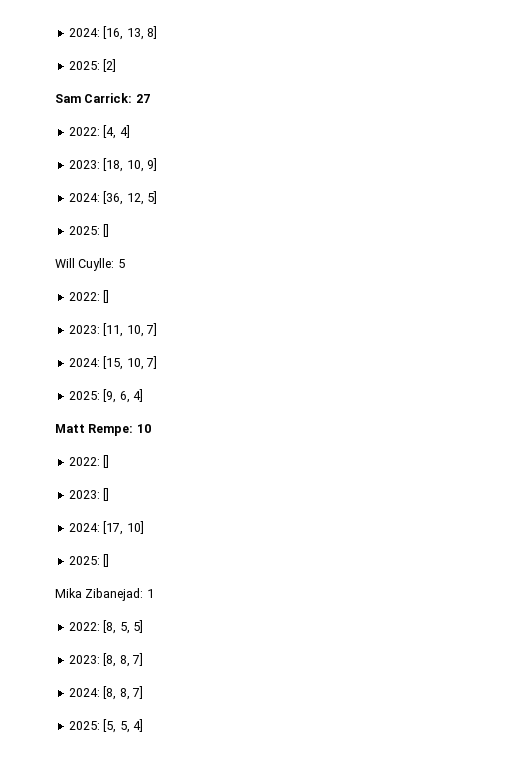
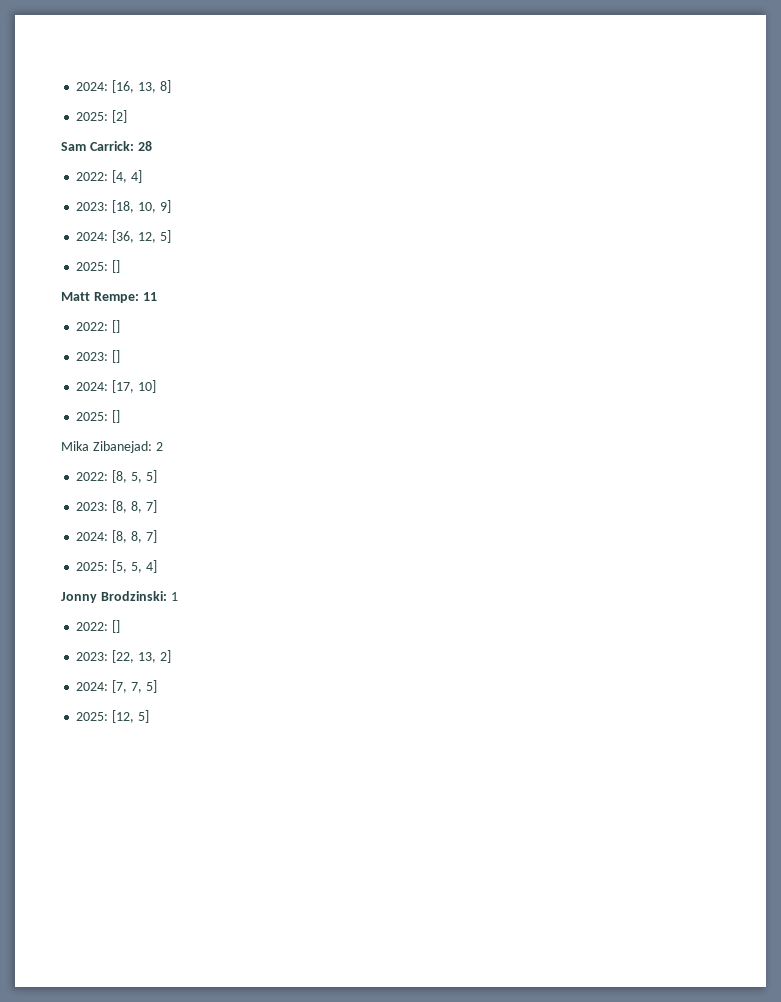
- Sam Carrick: 27
+ Sam Carrick: 28
- Will Cuylle: 5
- 2022: []
- 2023: [11, 10, 7]
- 2024: [15, 10, 7]
- 2025: [9, 6, 4]
- Matt Rempe: 10
+ Matt Rempe: 11
- Mika Zibanejad: 1
+ Mika Zibanejad: 2
+ Jonny Brodzinski: 1
+ 2022: []
+ 2023: [22, 13, 2]
+ 2024: [7, 7, 5]
+ 2025: [12, 5]

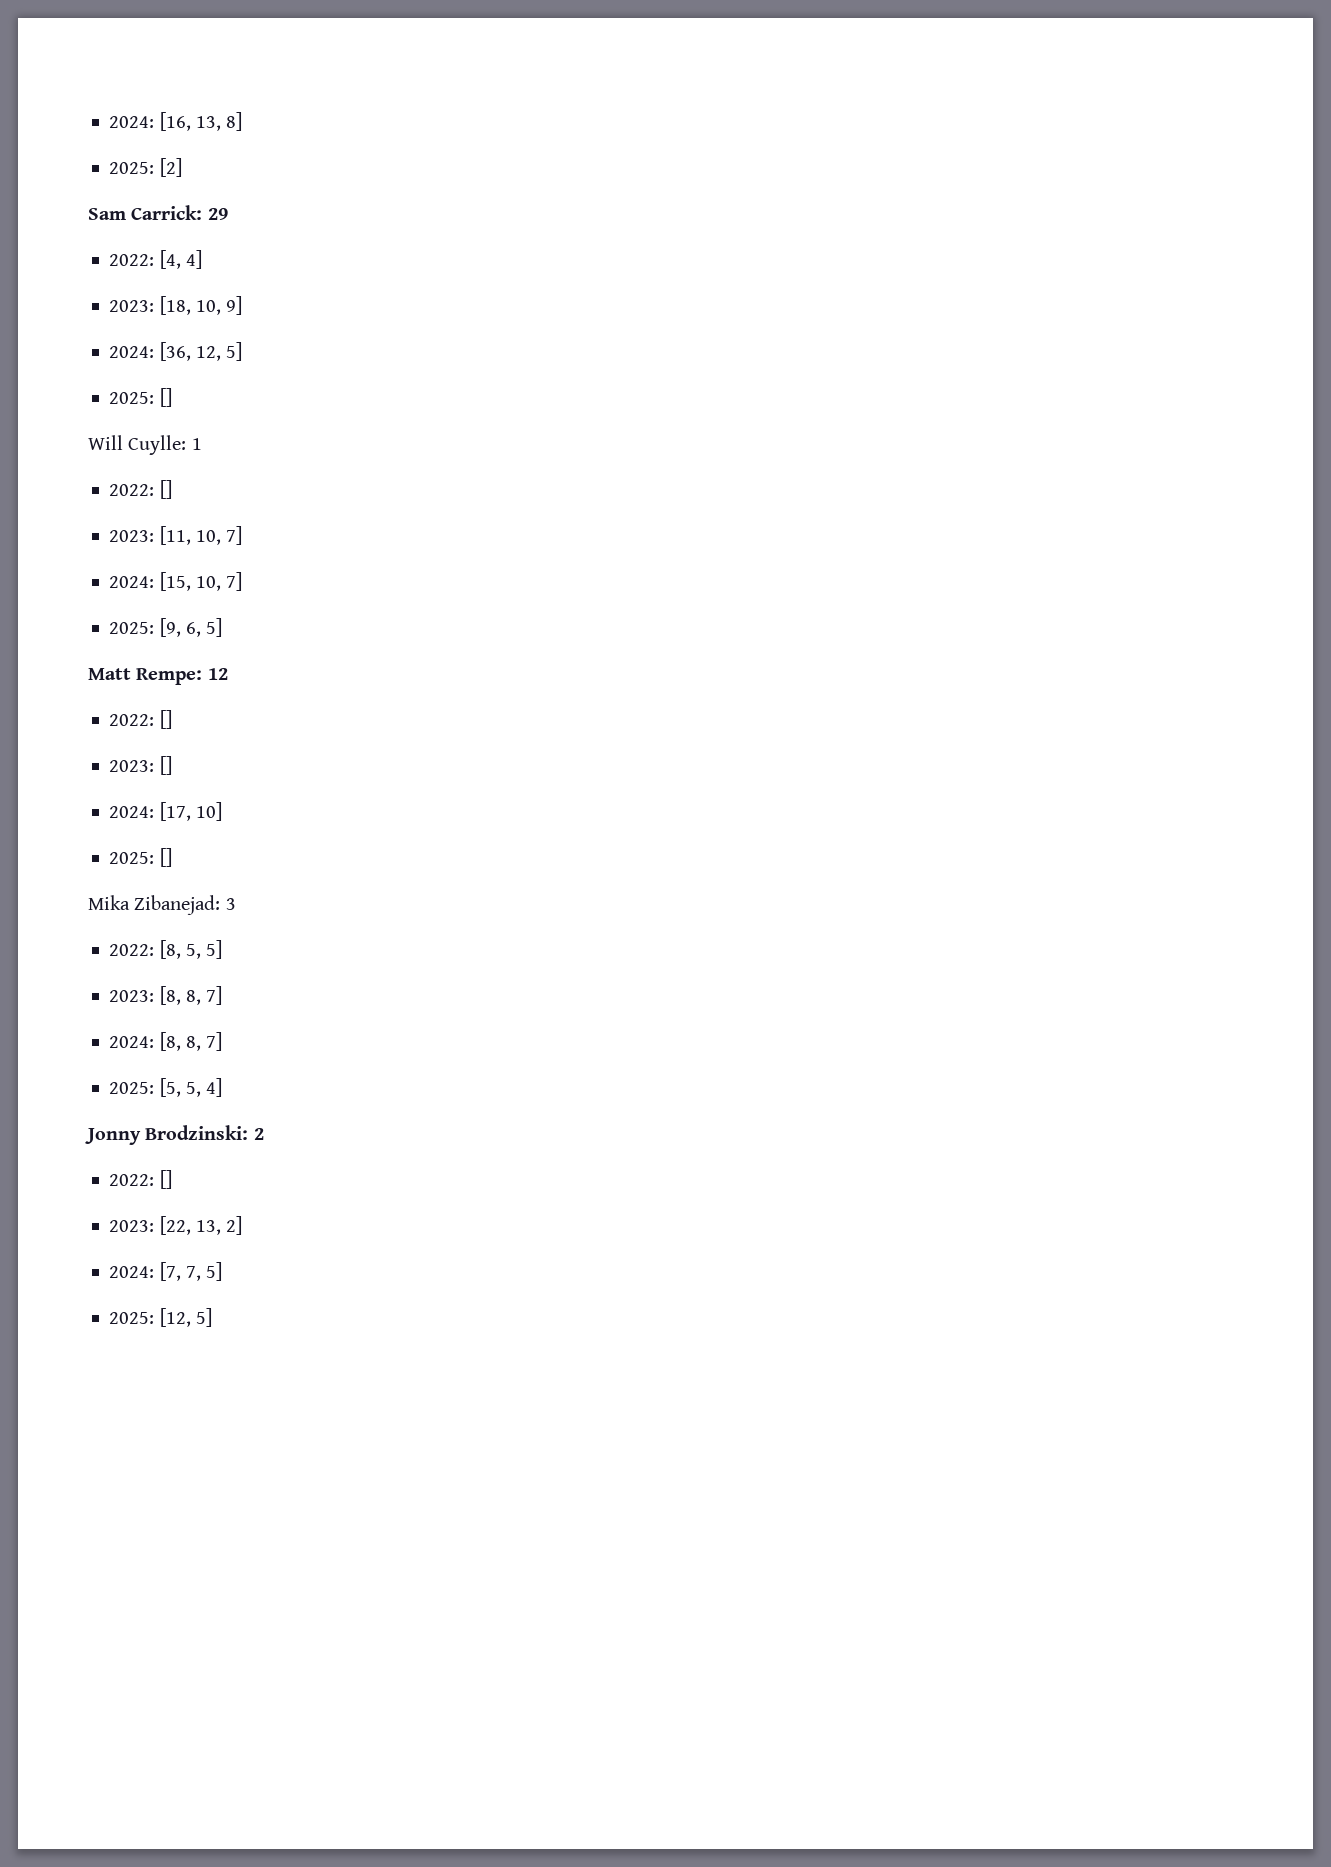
- Sam Carrick: 28
+ Sam Carrick: 29
+ Will Cuylle: 1
+ 2022: []
+ 2023: [11, 10, 7]
+ 2024: [15, 10, 7]
+ 2025: [9, 6, 5]
- Matt Rempe: 11
+ Matt Rempe: 12
- Mika Zibanejad: 2
+ Mika Zibanejad: 3
- Jonny Brodzinski: 1
+ Jonny Brodzinski: 2

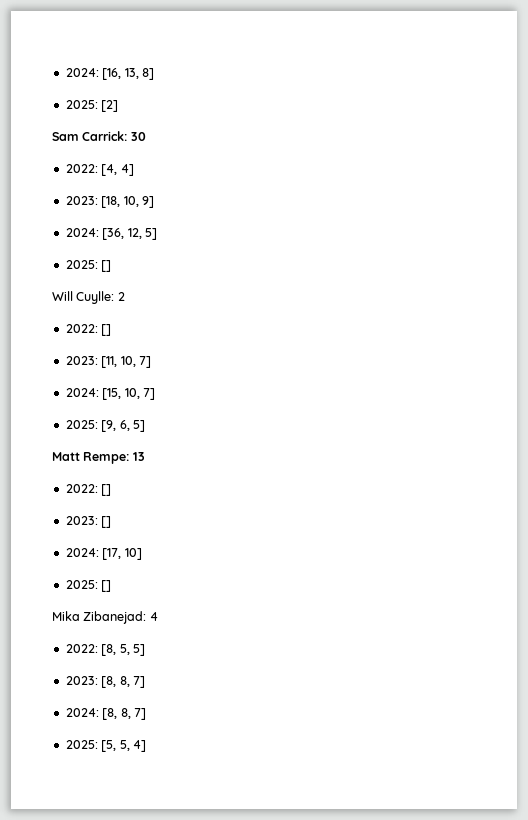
- Sam Carrick: 29
+ Sam Carrick: 30
- Will Cuylle: 1
+ Will Cuylle: 2
- Matt Rempe: 12
+ Matt Rempe: 13
- Mika Zibanejad: 3
+ Mika Zibanejad: 4
- Jonny Brodzinski: 2
- 2022: []
- 2023: [22, 13, 2]
- 2024: [7, 7, 5]
- 2025: [12, 5]

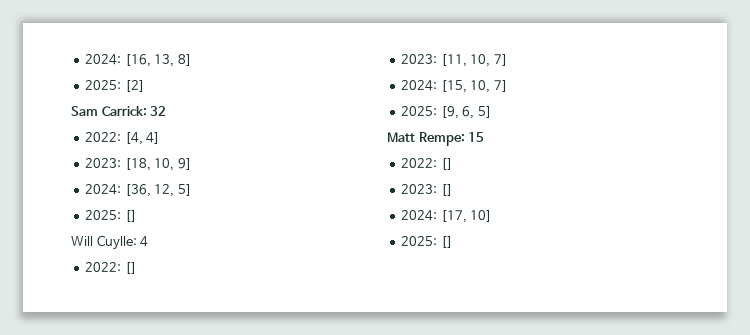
- Sam Carrick: 30
+ Sam Carrick: 32
- Will Cuylle: 2
+ Will Cuylle: 4
- Matt Rempe: 13
+ Matt Rempe: 15
- Mika Zibanejad: 4
- 2022: [8, 5, 5]
- 2023: [8, 8, 7]
- 2024: [8, 8, 7]
- 2025: [5, 5, 4]

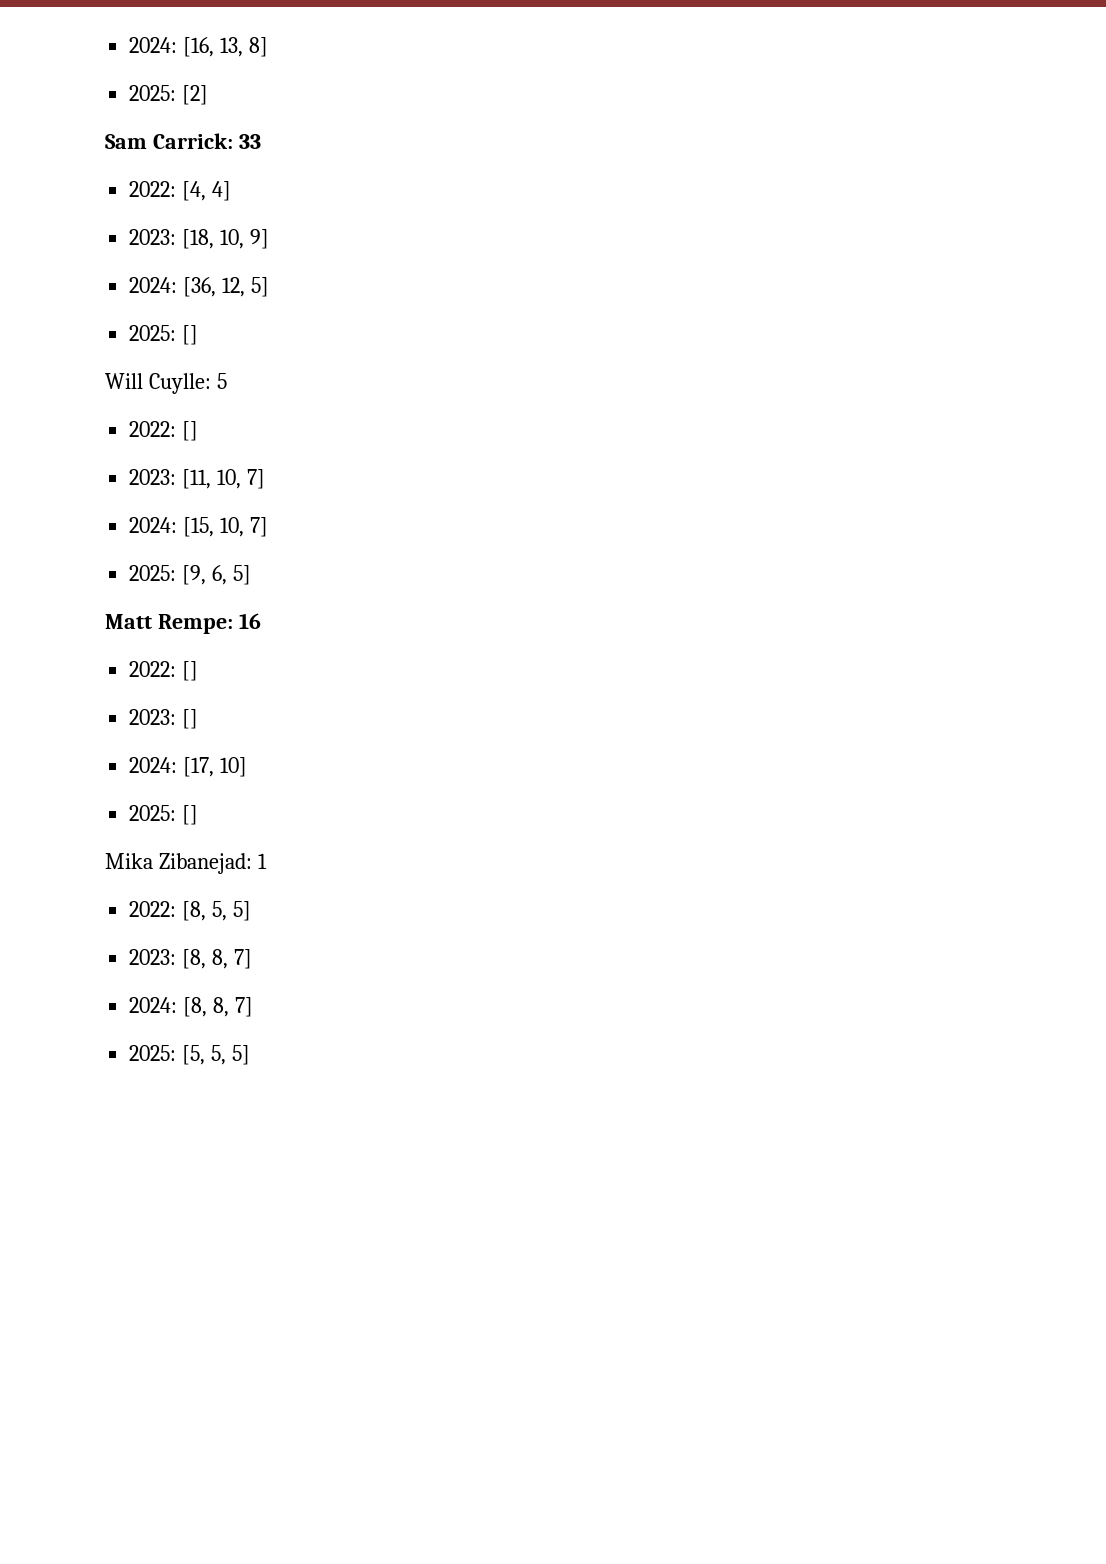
- Sam Carrick: 32
+ Sam Carrick: 33
- Will Cuylle: 4
+ Will Cuylle: 5
- Matt Rempe: 15
+ Matt Rempe: 16
+ Mika Zibanejad: 1
+ 2022: [8, 5, 5]
+ 2023: [8, 8, 7]
+ 2024: [8, 8, 7]
+ 2025: [5, 5, 5]

